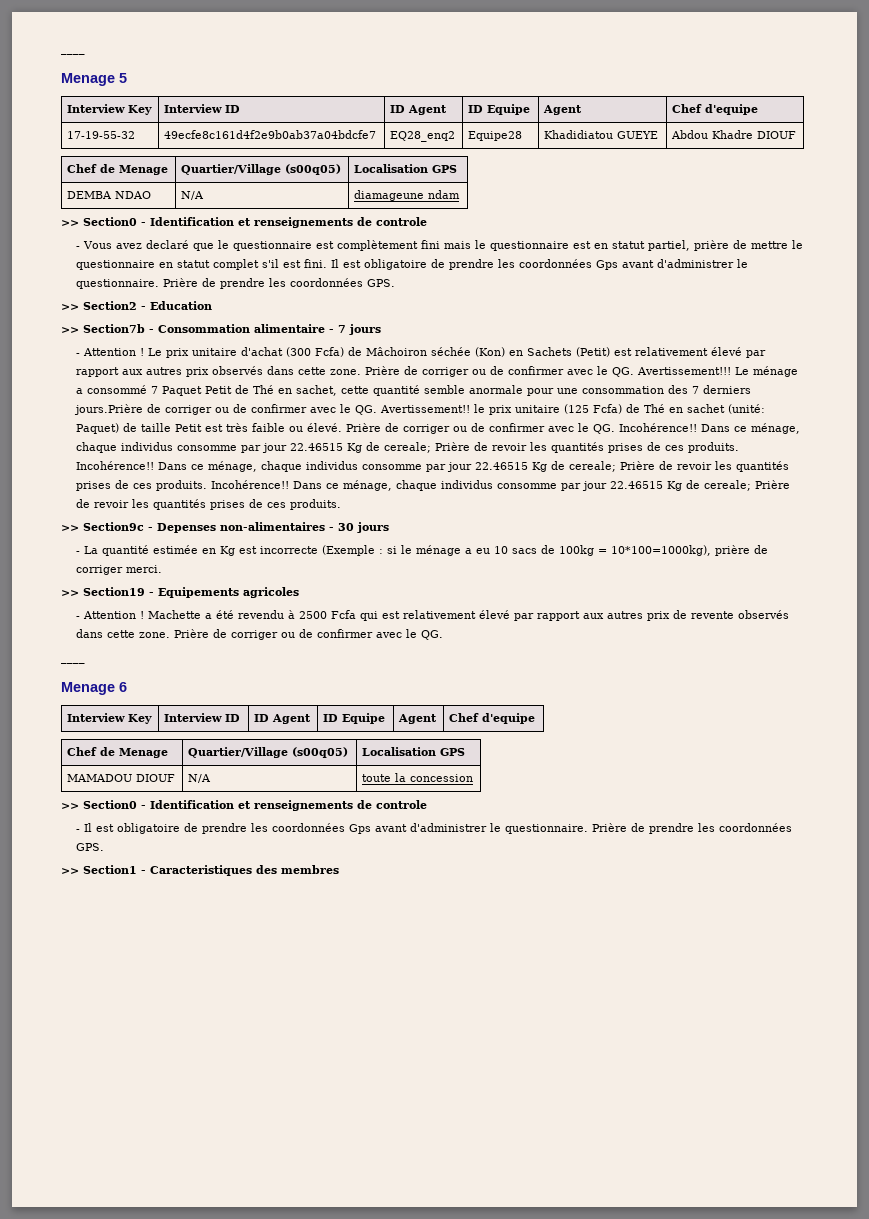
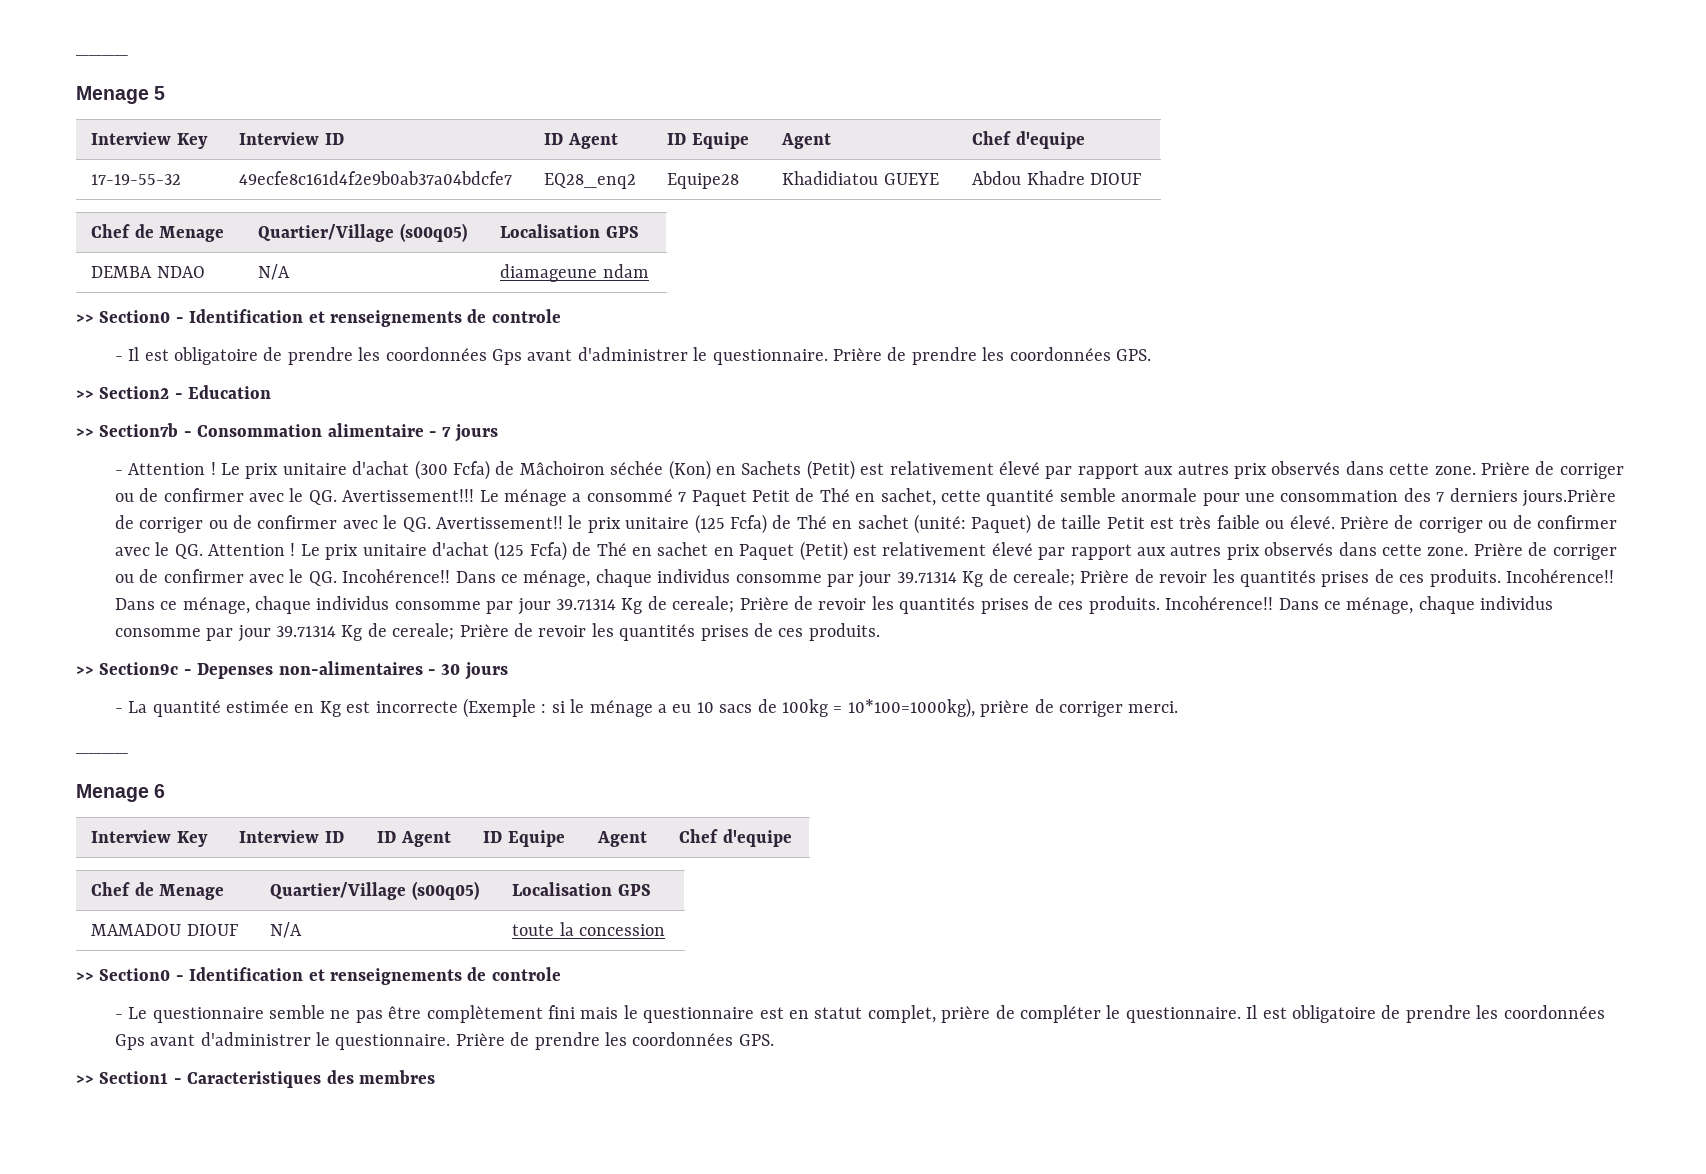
- - Vous avez declaré que le questionnaire est complètement fini mais le questionnaire est en statut partiel, prière de mettre le questionnaire en statut complet s'il est fini. Il est obligatoire de prendre les coordonnées Gps avant d'administrer le questionnaire.
+ - Il est obligatoire de prendre les coordonnées Gps avant d'administrer le questionnaire.
- Prière de corriger ou de confirmer avec le QG. Incohérence!! Dans ce ménage, chaque individus consomme par jour 22.46515 Kg de cereale; Prière de revoir les quantités prises de ces produits. Incohérence!! Dans ce ménage, chaque individus consomme par jour 22.46515 Kg de cereale; Prière de revoir les quantités prises de ces produits. Incohérence!! Dans ce ménage, chaque individus consomme par jour 22.46515 Kg de cereale; Prière de revoir les quantités prises de ces produits.
+ Prière de corriger ou de confirmer avec le QG. Attention ! Le prix unitaire d'achat (125 Fcfa) de Thé en sachet en Paquet (Petit) est relativement élevé par rapport aux autres prix observés dans cette zone. Prière de corriger ou de confirmer avec le QG. Incohérence!! Dans ce ménage, chaque individus consomme par jour 39.71314 Kg de cereale; Prière de revoir les quantités prises de ces produits. Incohérence!! Dans ce ménage, chaque individus consomme par jour 39.71314 Kg de cereale; Prière de revoir les quantités prises de ces produits. Incohérence!! Dans ce ménage, chaque individus consomme par jour 39.71314 Kg de cereale; Prière de revoir les quantités prises de ces produits.
- >> Section19 - Equipements agricoles
- - Attention ! Machette a été revendu à 2500 Fcfa qui est relativement élevé par rapport aux autres prix de revente observés dans cette zone. Prière de corriger ou de confirmer avec le QG.
- - Il est obligatoire de prendre les coordonnées Gps avant d'administrer le questionnaire.
+ - Le questionnaire semble ne pas être complètement fini mais le questionnaire est en statut complet, prière de compléter le questionnaire. Il est obligatoire de prendre les coordonnées Gps avant d'administrer le questionnaire.

